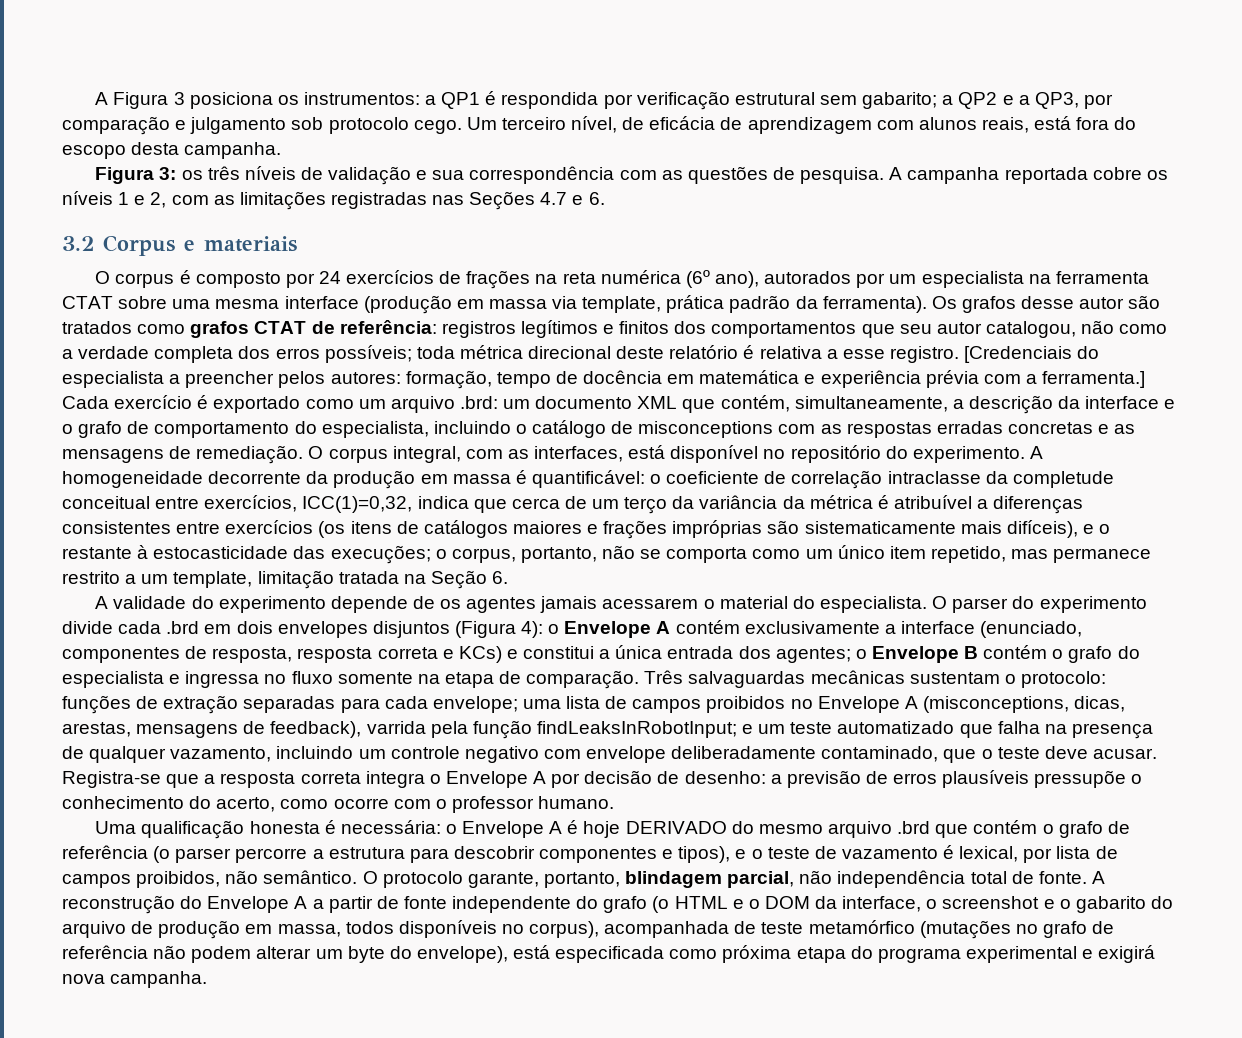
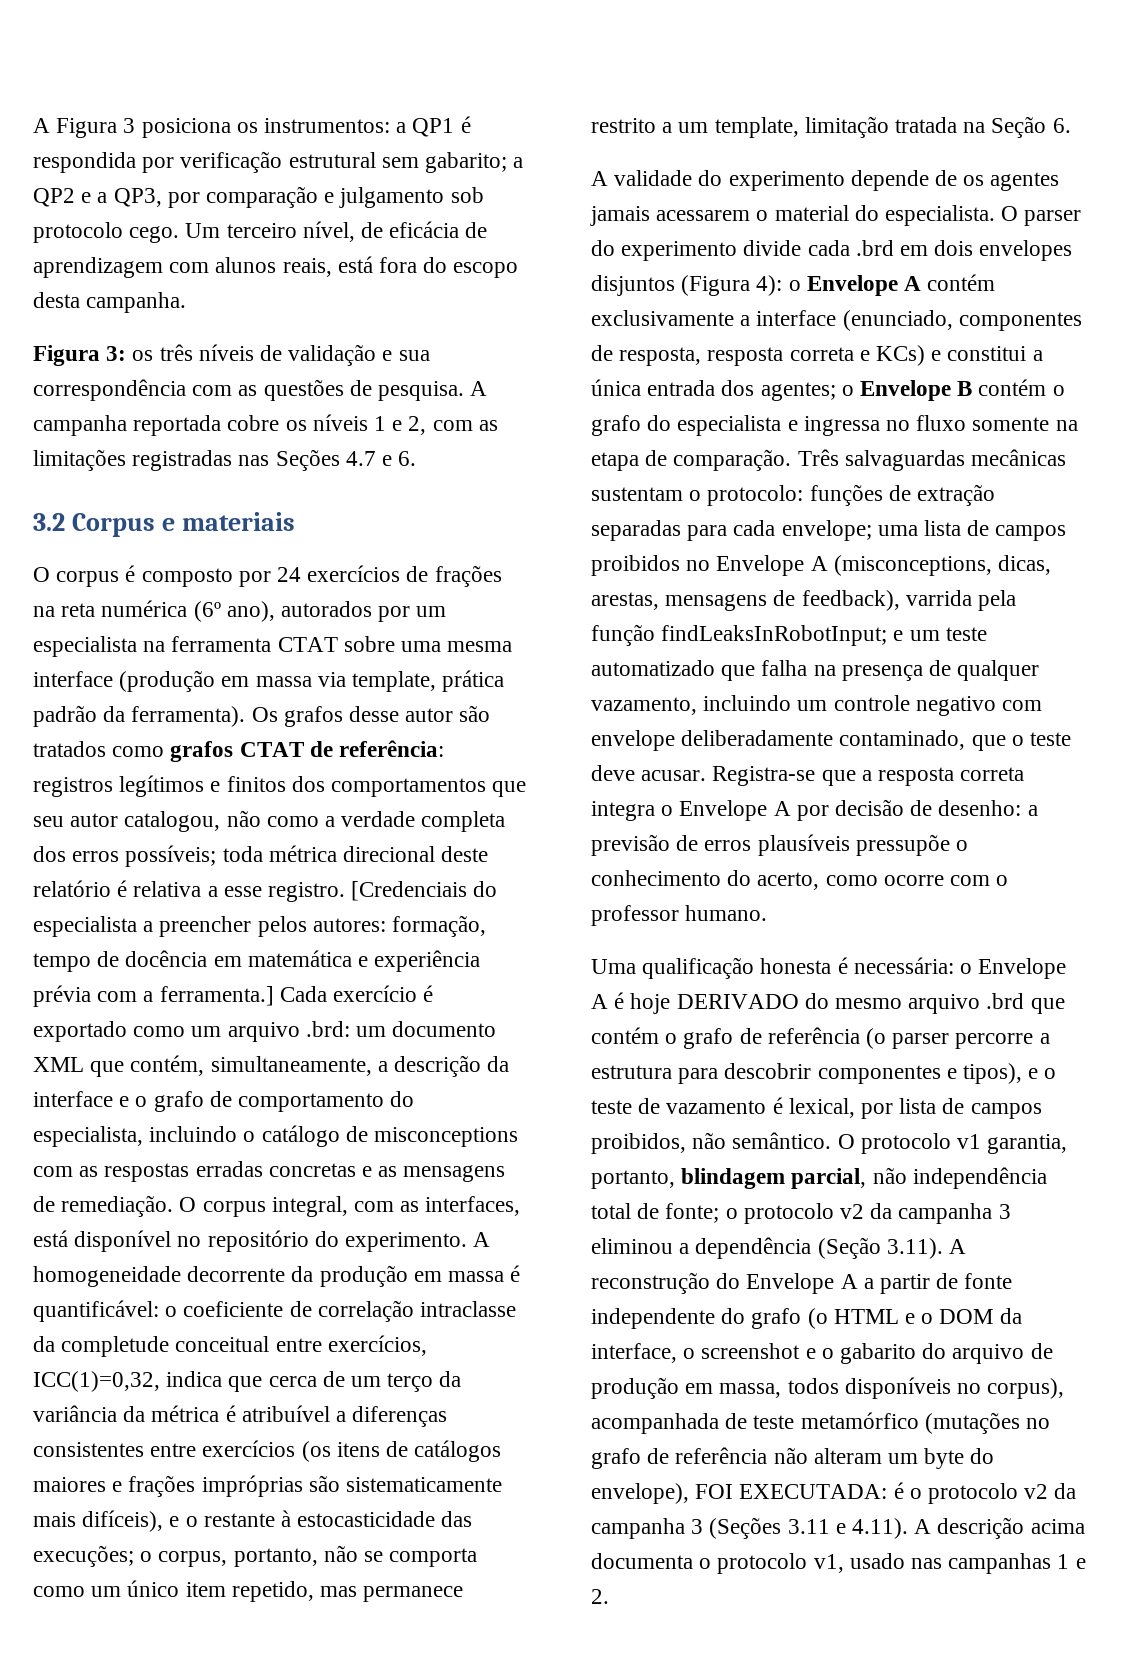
- O protocolo garante, portanto, blindagem parcial, não independência total de fonte. A reconstrução do Envelope A a partir de fonte independente do grafo (o HTML e o DOM da interface, o screenshot e o gabarito do arquivo de produção em massa, todos disponíveis no corpus), acompanhada de teste metamórfico (mutações no grafo de referência não podem alterar um byte do envelope), está especificada como próxima etapa do programa experimental e exigirá nova campanha.
+ O protocolo v1 garantia, portanto, blindagem parcial, não independência total de fonte; o protocolo v2 da campanha 3 eliminou a dependência (Seção 3.11). A reconstrução do Envelope A a partir de fonte independente do grafo (o HTML e o DOM da interface, o screenshot e o gabarito do arquivo de produção em massa, todos disponíveis no corpus), acompanhada de teste metamórfico (mutações no grafo de referência não alteram um byte do envelope), FOI EXECUTADA: é o protocolo v2 da campanha 3 (Seções 3.11 e 4.11). A descrição acima documenta o protocolo v1, usado nas campanhas 1 e 2.

